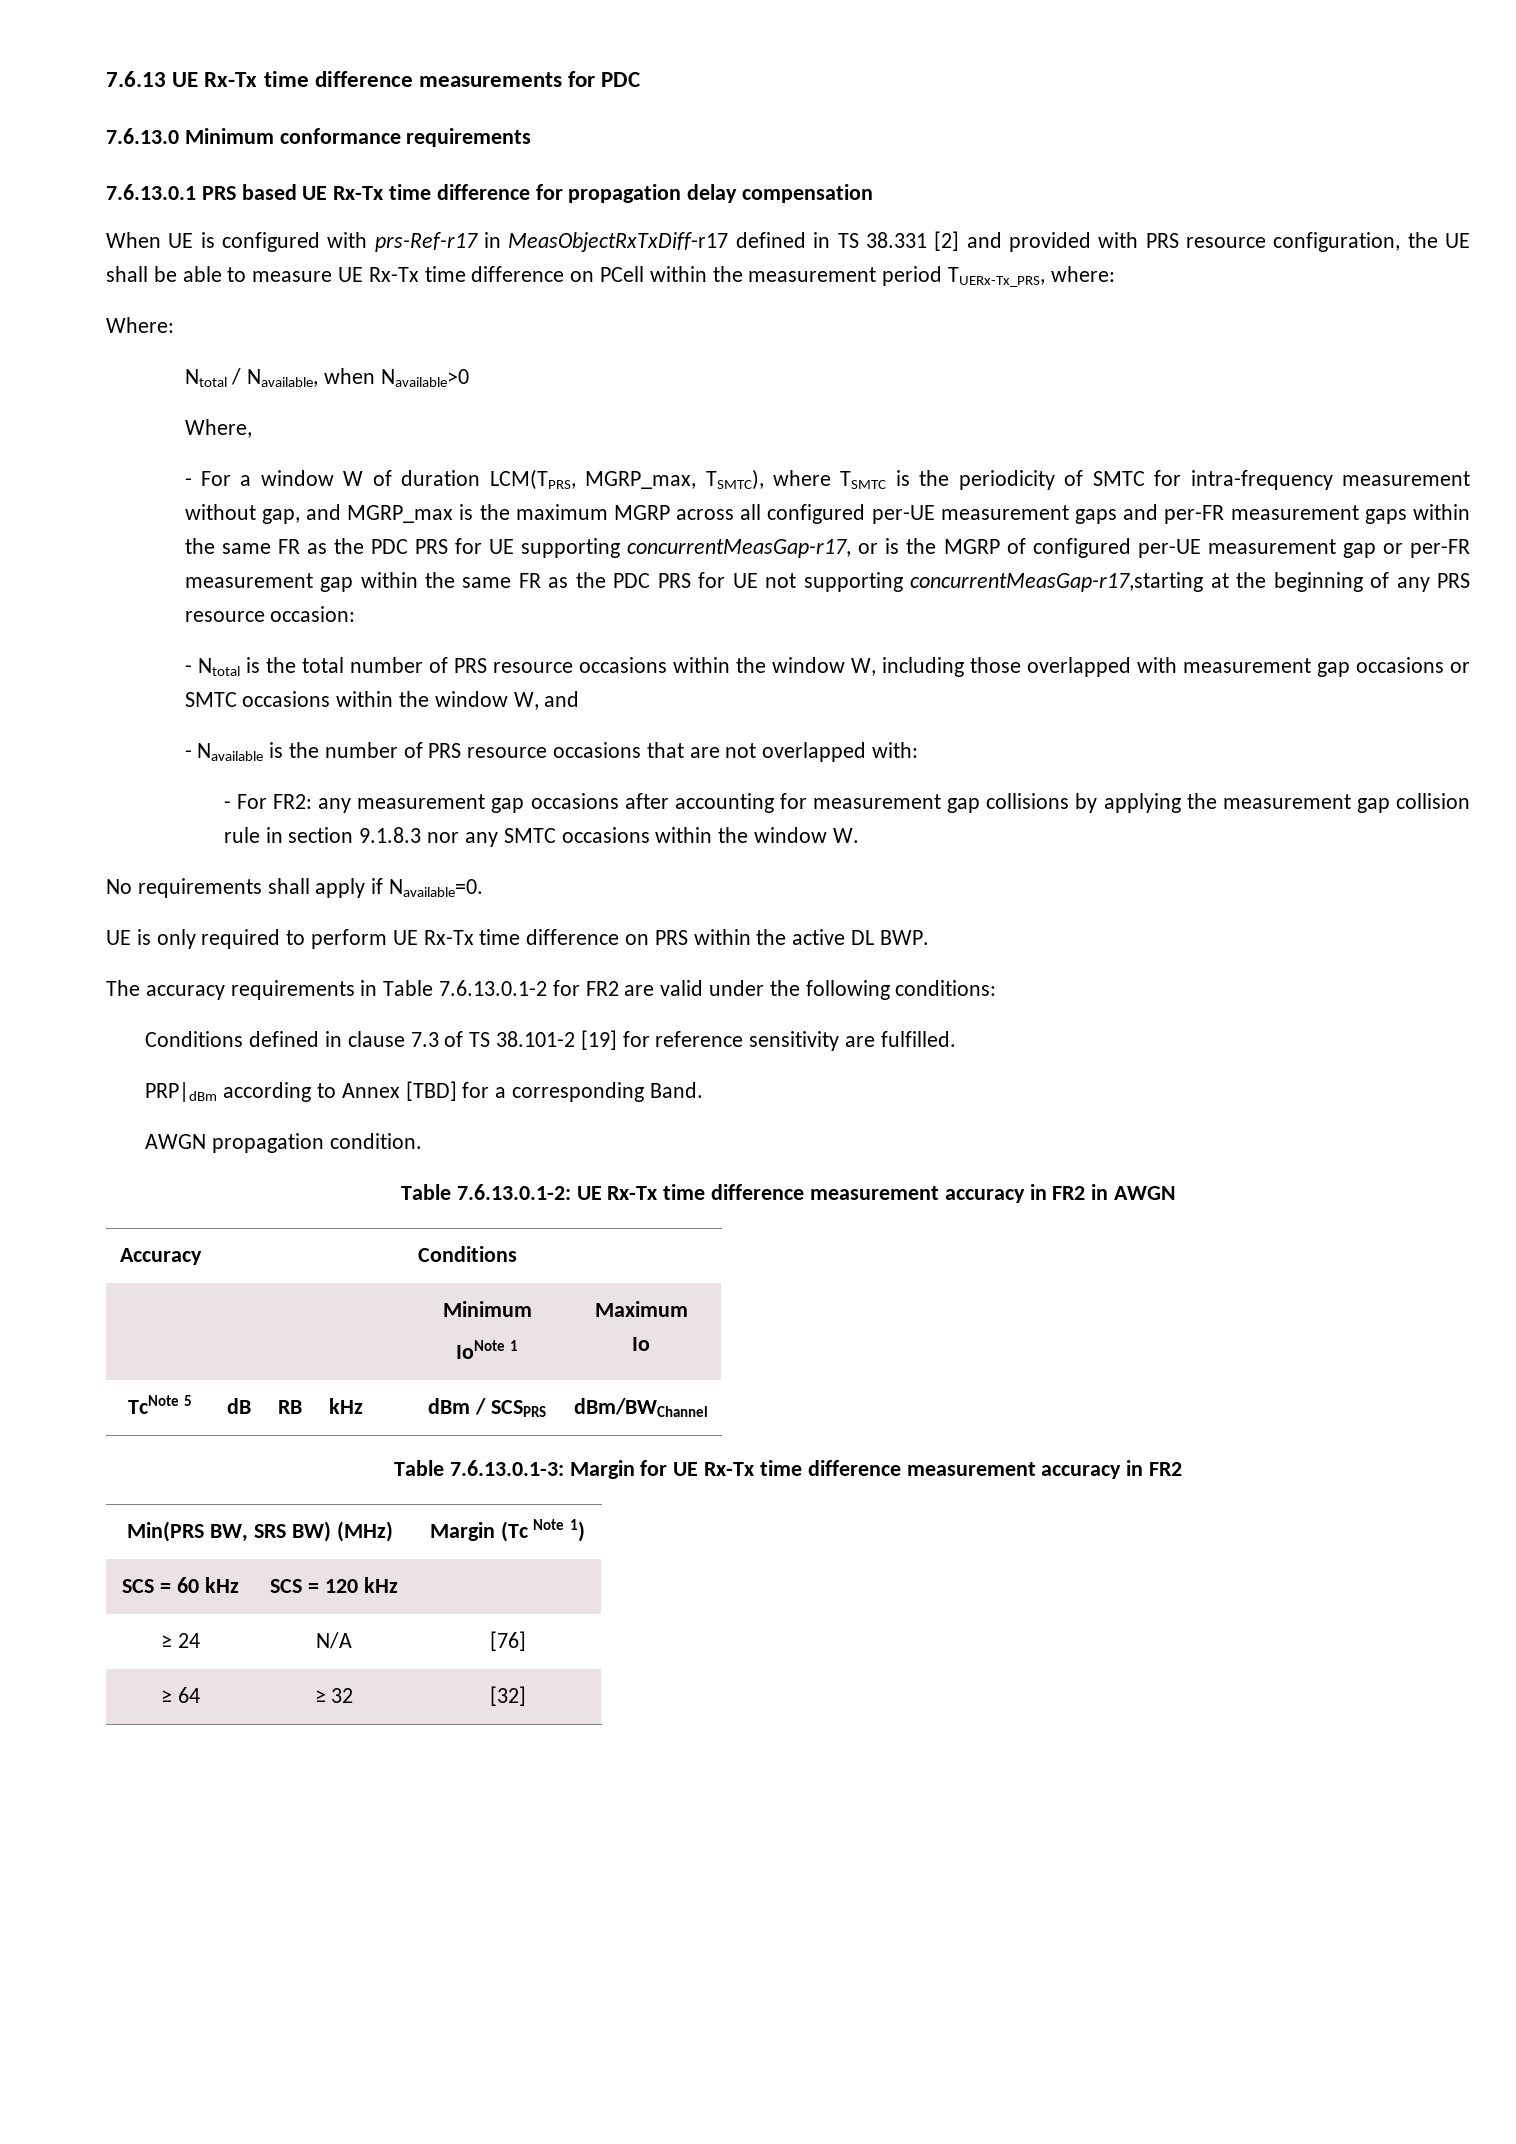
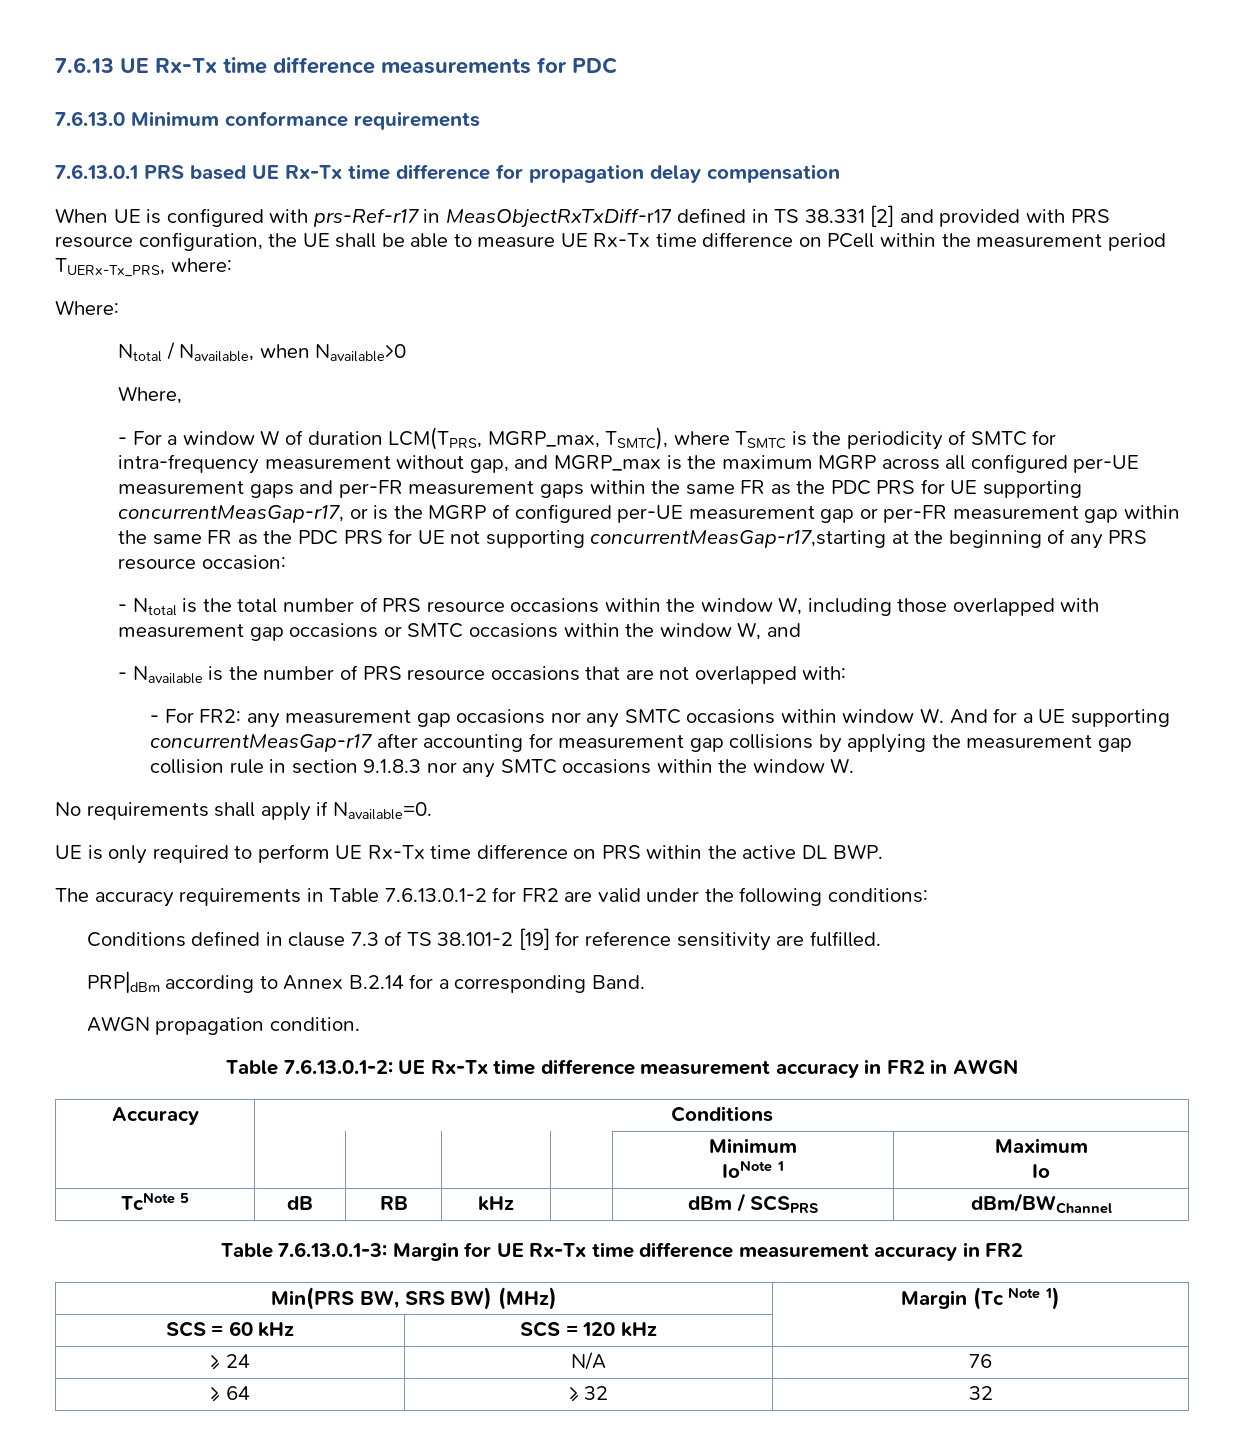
- - For FR2: any measurement gap occasions after accounting for measurement gap collisions by applying the measurement gap collision rule in section 9.1.8.3 nor any SMTC occasions within the window W.
+ - For FR2: any measurement gap occasions nor any SMTC occasions within window W. And for a UE supporting concurrentMeasGap-r17 after accounting for measurement gap collisions by applying the measurement gap collision rule in section 9.1.8.3 nor any SMTC occasions within the window W.
- PRP|dBm according to Annex [TBD] for a corresponding Band.
+ PRP|dBm according to Annex B.2.14 for a corresponding Band.
- ≥ 24 | N/A | [76]
+ ≥ 24 | N/A | 76
- ≥ 64 | ≥ 32 | [32]
+ ≥ 64 | ≥ 32 | 32

